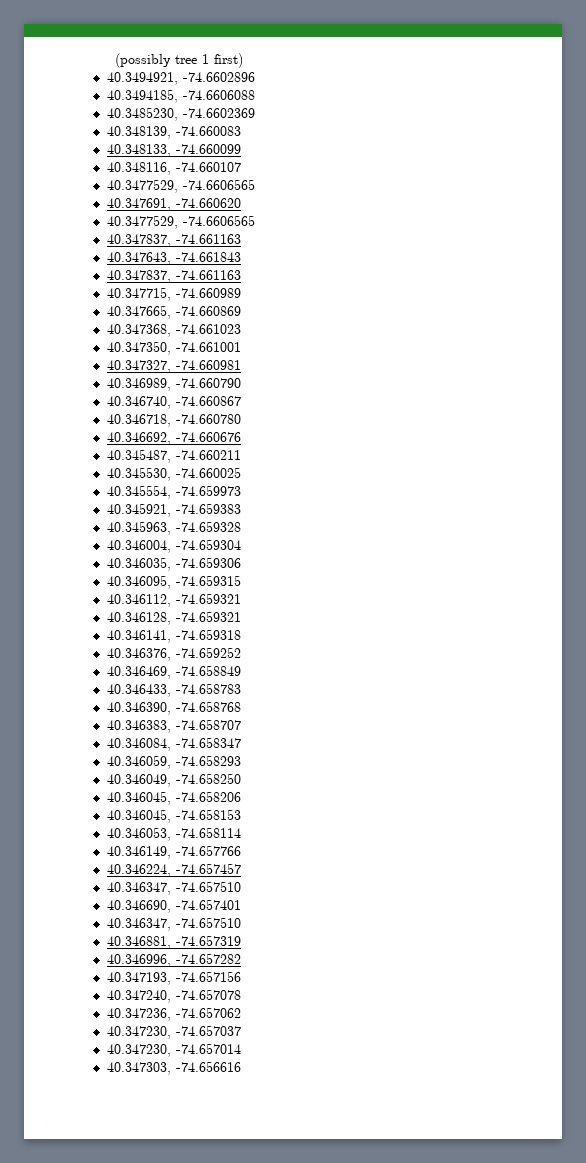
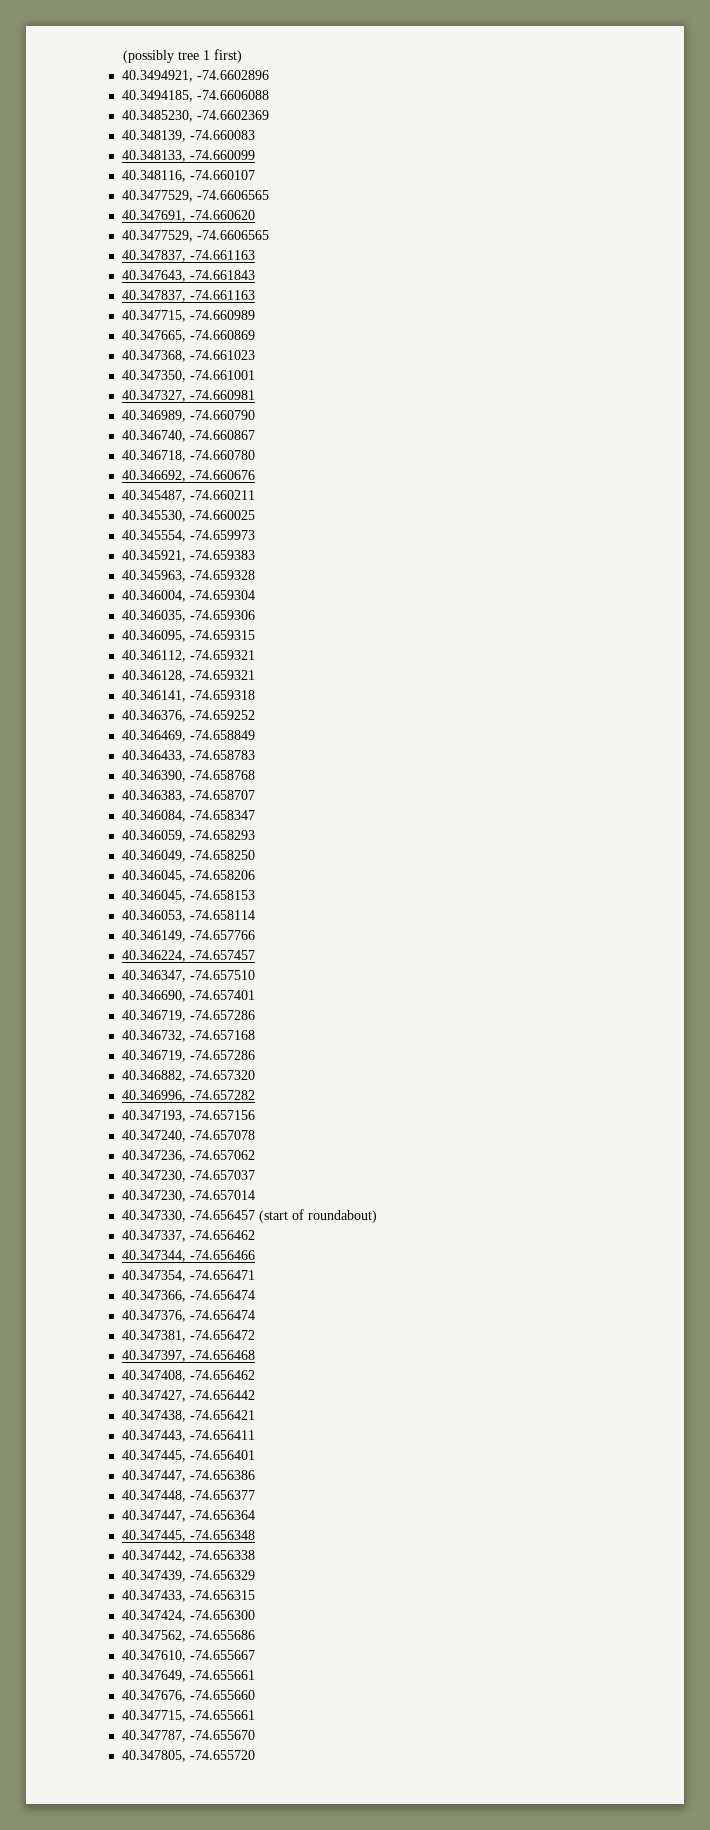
  40.346690, -74.657401
- 40.346347, -74.657510
- 40.346881, -74.657319
+ 40.346719, -74.657286
+ 40.346732, -74.657168
+ 40.346719, -74.657286
+ 40.346882, -74.657320
- 40.347303, -74.656616
+ 40.347330, -74.656457 (start of roundabout)
+ 40.347337, -74.656462
+ 40.347344, -74.656466
+ 40.347354, -74.656471
+ 40.347366, -74.656474
+ 40.347376, -74.656474
+ 40.347381, -74.656472
+ 40.347397, -74.656468
+ 40.347408, -74.656462
+ 40.347427, -74.656442
+ 40.347438, -74.656421
+ 40.347443, -74.656411
+ 40.347445, -74.656401
+ 40.347447, -74.656386
+ 40.347448, -74.656377
+ 40.347447, -74.656364
+ 40.347445, -74.656348
+ 40.347442, -74.656338
+ 40.347439, -74.656329
+ 40.347433, -74.656315
+ 40.347424, -74.656300
+ 40.347562, -74.655686
+ 40.347610, -74.655667
+ 40.347649, -74.655661
+ 40.347676, -74.655660
+ 40.347715, -74.655661
+ 40.347787, -74.655670
+ 40.347805, -74.655720

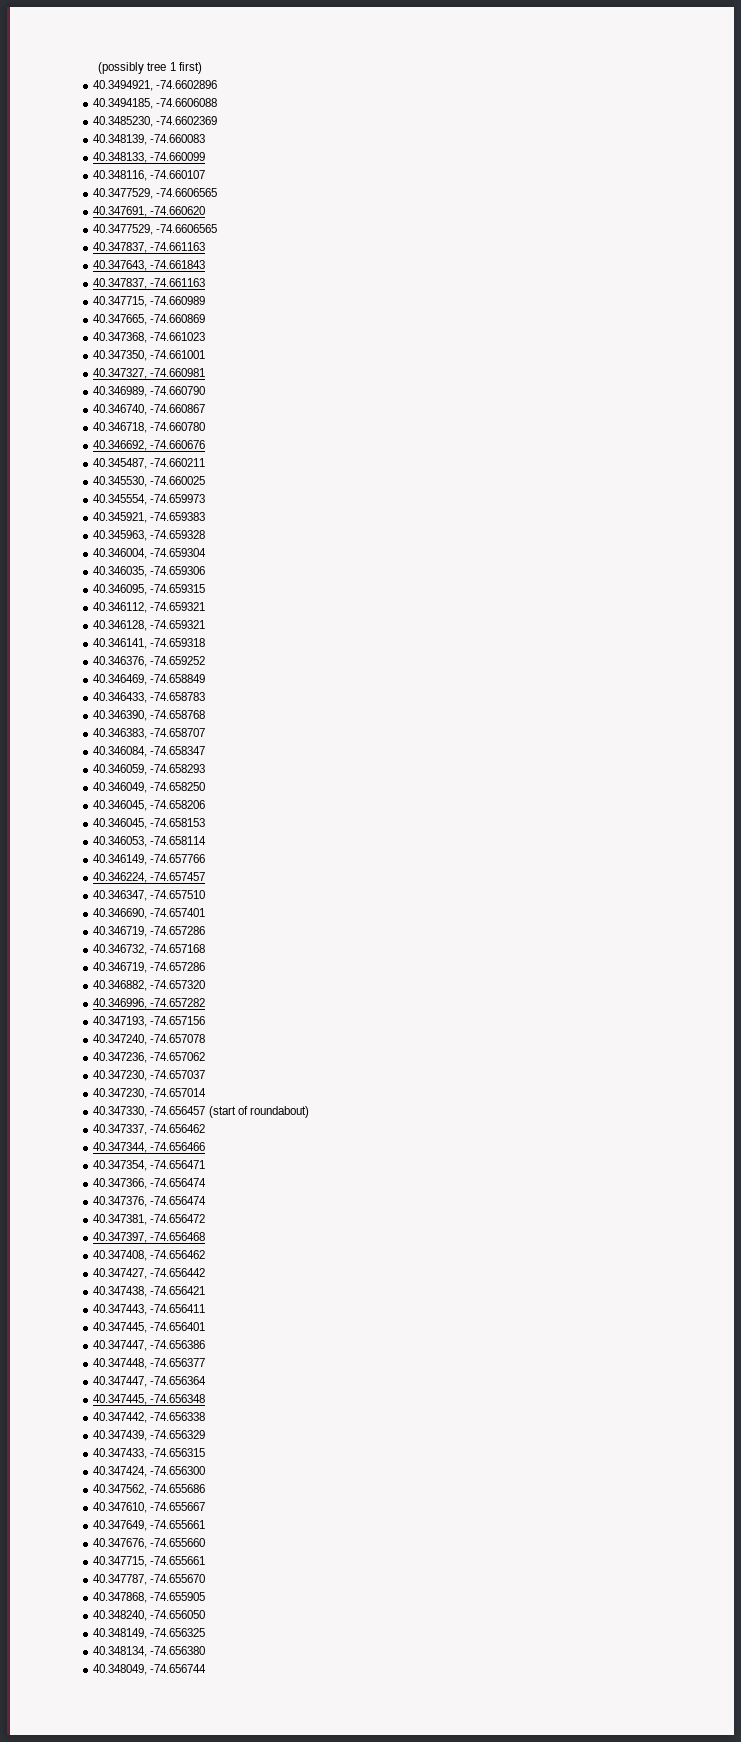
- 40.347805, -74.655720
+ 40.347868, -74.655905
+ 40.348240, -74.656050
+ 40.348149, -74.656325
+ 40.348134, -74.656380
+ 40.348049, -74.656744

